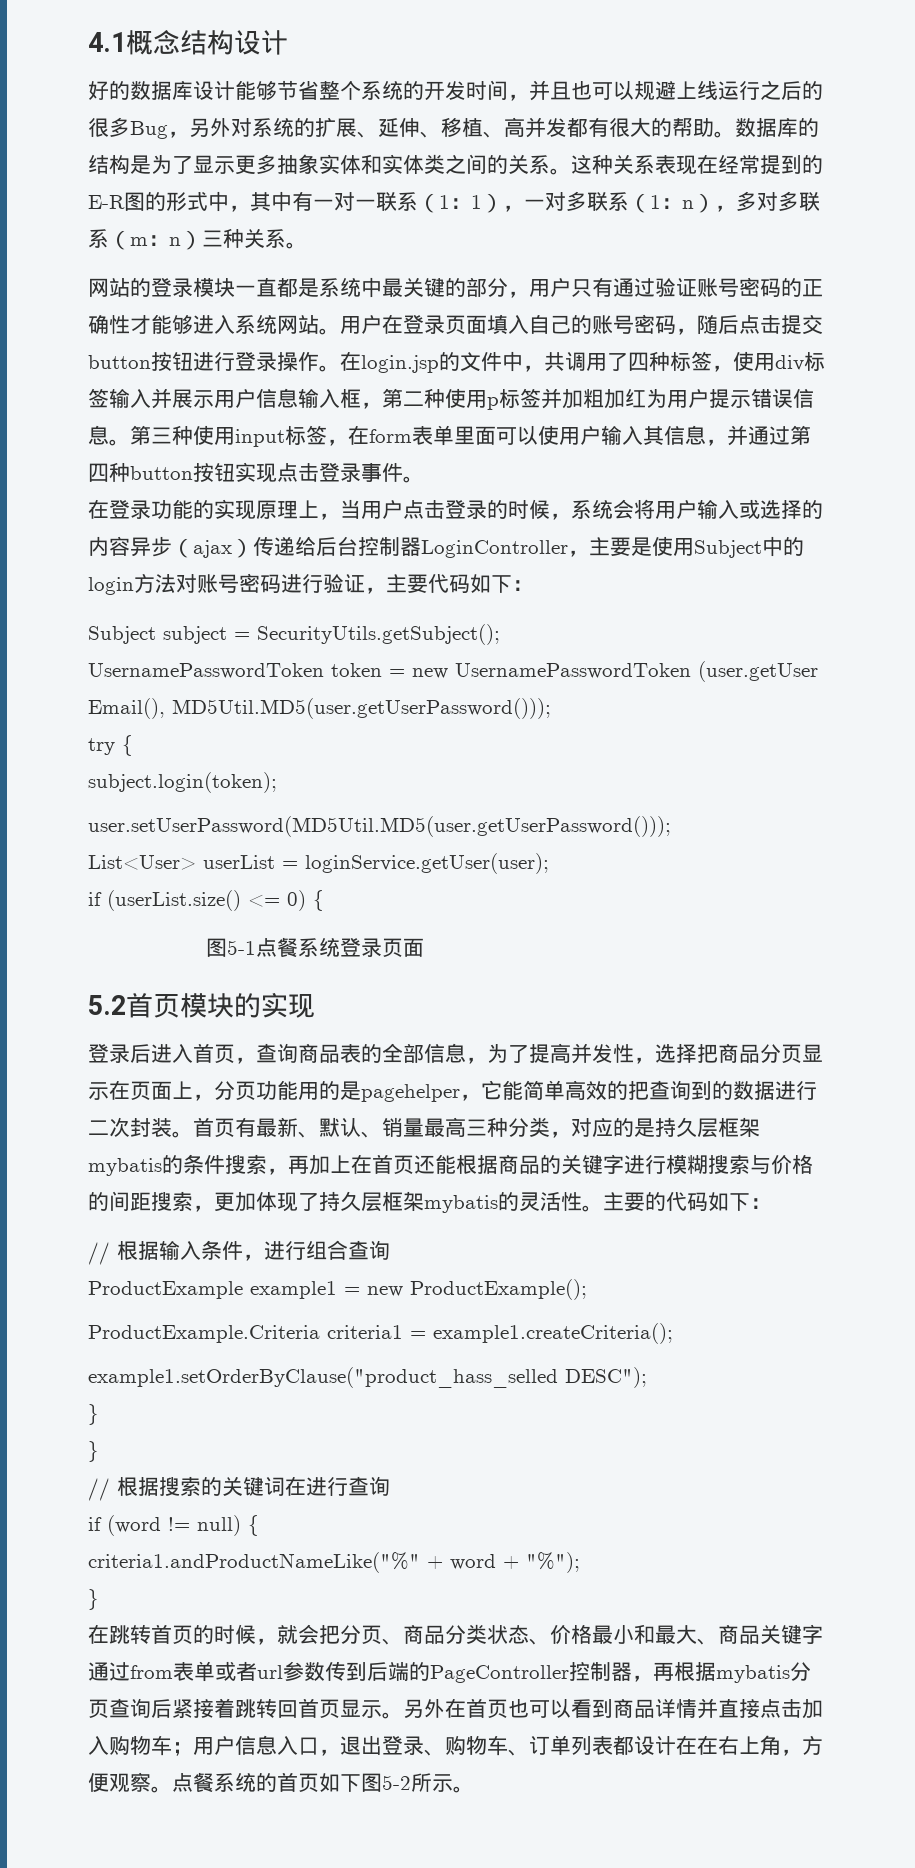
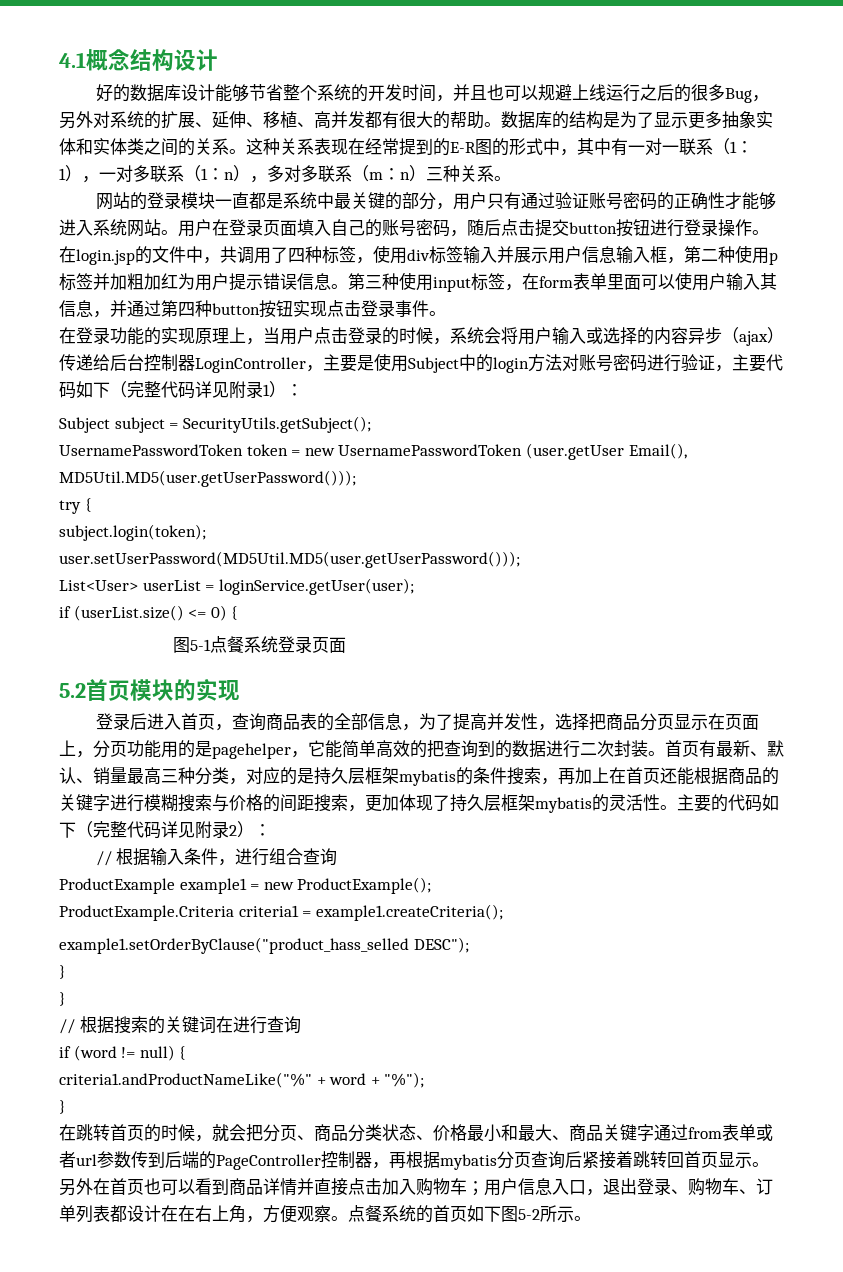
- 在登录功能的实现原理上，当用户点击登录的时候，系统会将用户输入或选择的内容异步（ajax）传递给后台控制器LoginController，主要是使用Subject中的login方法对账号密码进行验证，主要代码如下：
+ 在登录功能的实现原理上，当用户点击登录的时候，系统会将用户输入或选择的内容异步（ajax）传递给后台控制器LoginController，主要是使用Subject中的login方法对账号密码进行验证，主要代码如下（完整代码详见附录1）：
- 主要的代码如下：
+ 主要的代码如下（完整代码详见附录2）：

